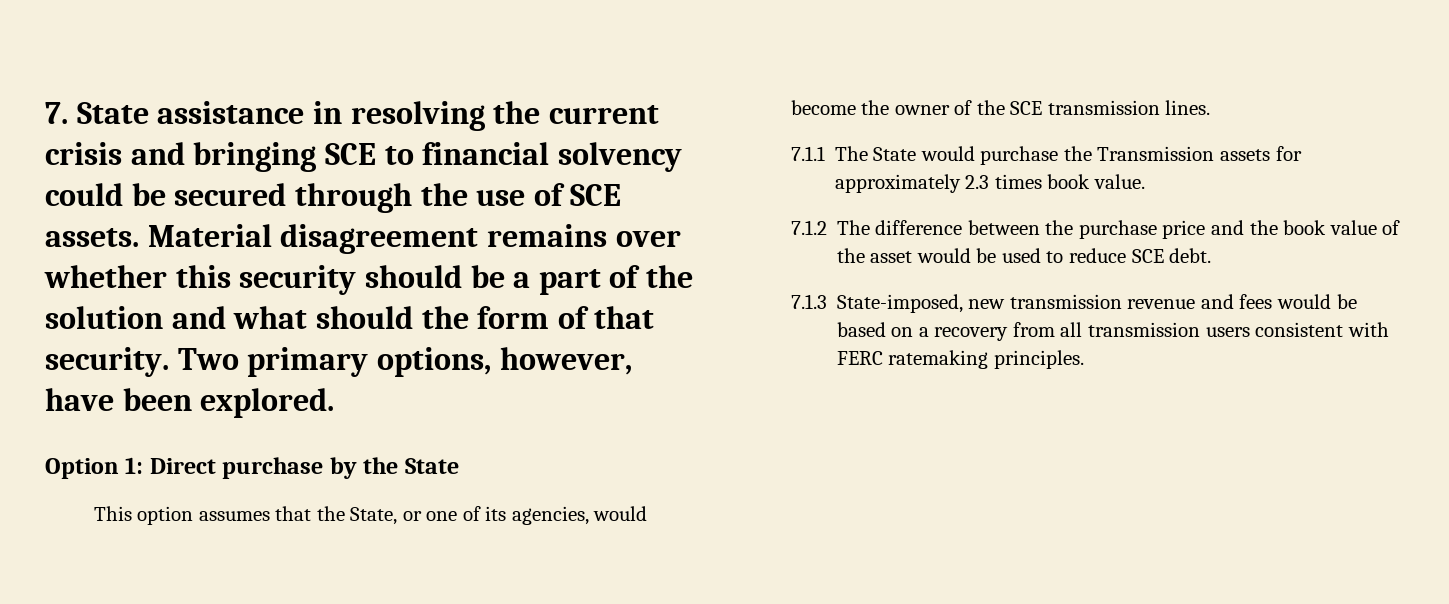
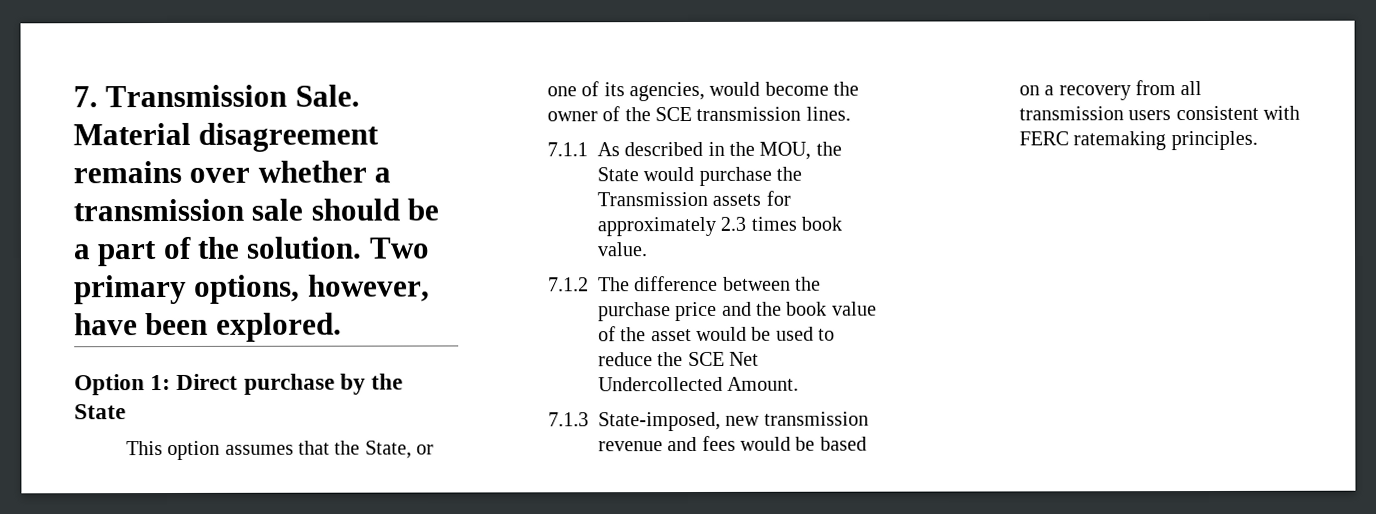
- 7. State assistance in resolving the current crisis and bringing SCE to financial solvency could be secured through the use of SCE assets.
+ 7. Transmission Sale.
- Material disagreement remains over whether this security should be a part of the solution and what should the form of that security.
+ Material disagreement remains over whether a transmission sale should be a part of the solution.
- 7.1.1 The State would purchase the Transmission assets for approximately 2.3 times book value.
+ 7.1.1 As described in the MOU, the State would purchase the Transmission assets for approximately 2.3 times book value.
- 7.1.2 The difference between the purchase price and the book value of the asset would be used to reduce SCE debt.
+ 7.1.2 The difference between the purchase price and the book value of the asset would be used to reduce the SCE Net Undercollected Amount.

